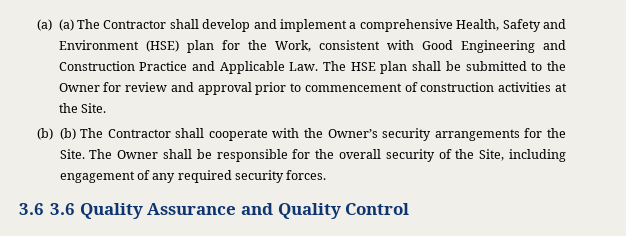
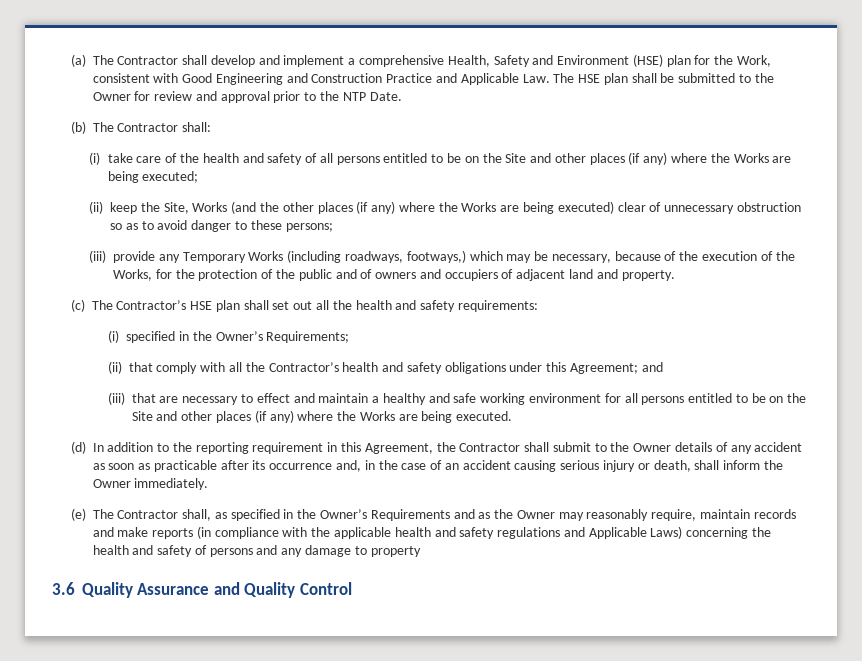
- (a) (a) The Contractor shall develop and implement a comprehensive Health, Safety and Environment (HSE) plan for the Work, consistent with Good Engineering and Construction Practice and Applicable Law. The HSE plan shall be submitted to the Owner for review and approval prior to commencement of construction activities at the Site.
- (b) (b) The Contractor shall cooperate with the Owner’s security arrangements for the Site. The Owner shall be responsible for the overall security of the Site, including engagement of any required security forces.
- 3.6 3.6 Quality Assurance and Quality Control
+ (a) The Contractor shall develop and implement a comprehensive Health, Safety and Environment (HSE) plan for the Work, consistent with Good Engineering and Construction Practice and Applicable Law. The HSE plan shall be submitted to the Owner for review and approval prior to the NTP Date.
+ (b) The Contractor shall:
+ (i) take care of the health and safety of all persons entitled to be on the Site and other places (if any) where the Works are being executed;
+ (ii) keep the Site, Works (and the other places (if any) where the Works are being executed) clear of unnecessary obstruction so as to avoid danger to these persons;
+ (iii) provide any Temporary Works (including roadways, footways,) which may be necessary, because of the execution of the Works, for the protection of the public and of owners and occupiers of adjacent land and property.
+ (c) The Contractor’s HSE plan shall set out all the health and safety requirements:
+ (i) specified in the Owner’s Requirements;
+ (ii) that comply with all the Contractor’s health and safety obligations under this Agreement; and
+ (iii) that are necessary to effect and maintain a healthy and safe working environment for all persons entitled to be on the Site and other places (if any) where the Works are being executed.
+ (d) In addition to the reporting requirement in this Agreement, the Contractor shall submit to the Owner details of any accident as soon as practicable after its occurrence and, in the case of an accident causing serious injury or death, shall inform the Owner immediately.
+ (e) The Contractor shall, as specified in the Owner’s Requirements and as the Owner may reasonably require, maintain records and make reports (in compliance with the applicable health and safety regulations and Applicable Laws) concerning the health and safety of persons and any damage to property
+ 3.6 Quality Assurance and Quality Control

